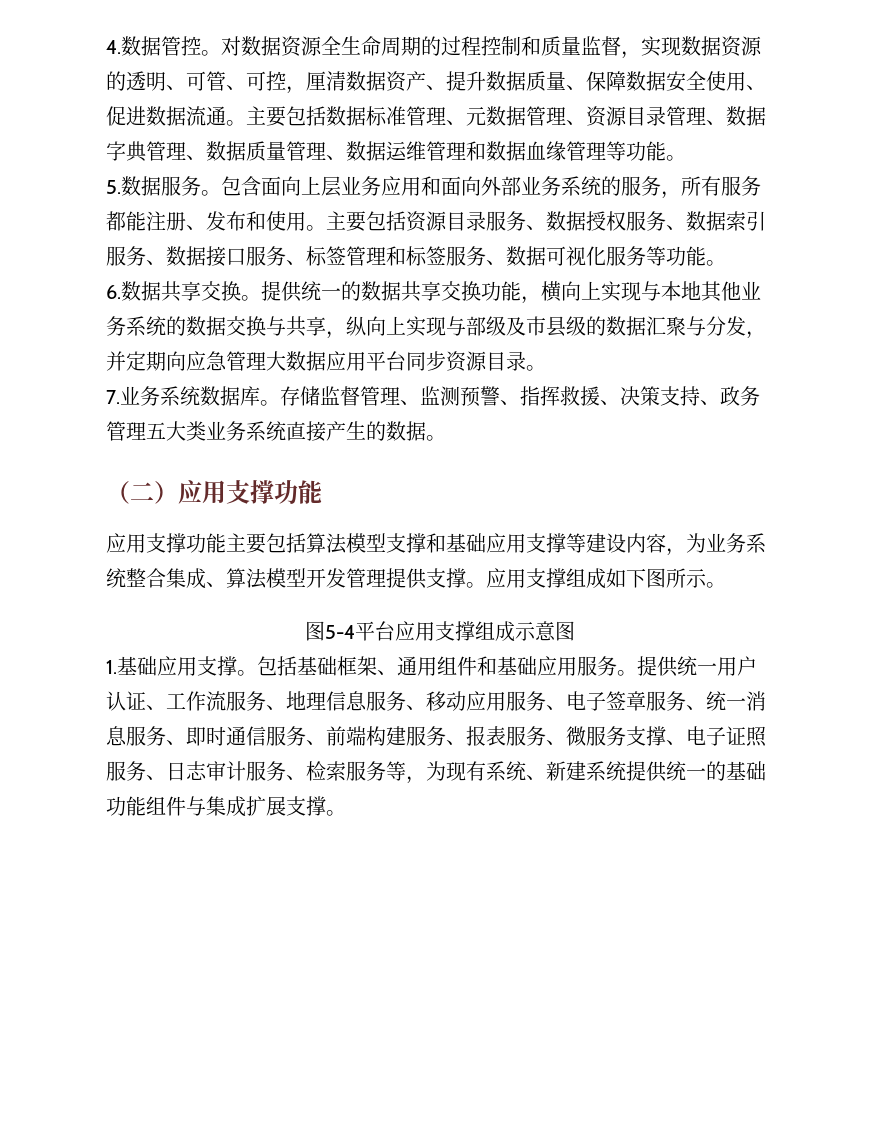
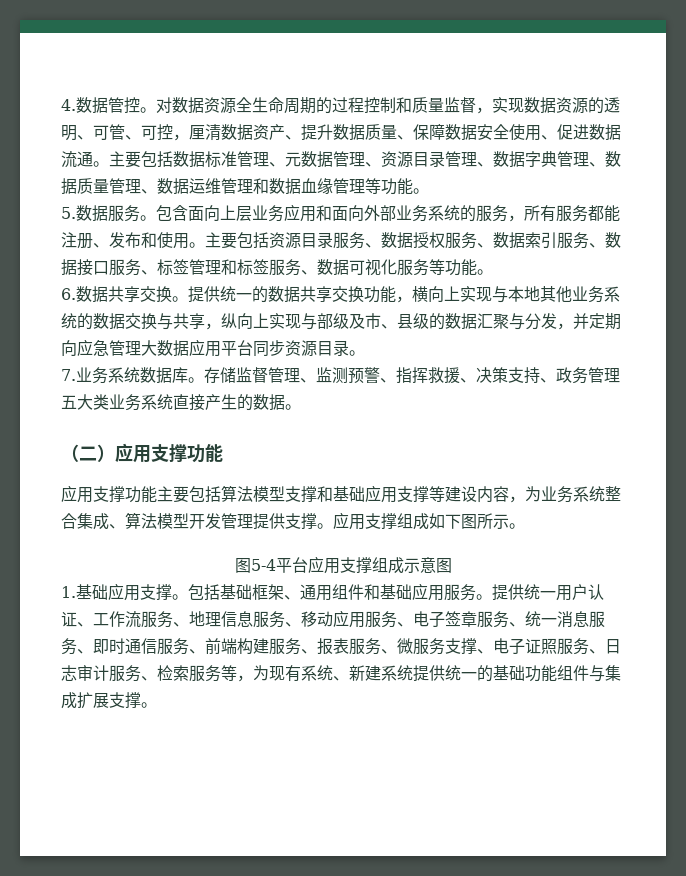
- 提供统一的数据共享交换功能，横向上实现与本地其他业务系统的数据交换与共享，纵向上实现与部级及市县级的数据汇聚与分发，并定期向应急管理大数据应用平台同步资源目录。
+ 提供统一的数据共享交换功能，横向上实现与本地其他业务系统的数据交换与共享，纵向上实现与部级及市、县级的数据汇聚与分发，并定期向应急管理大数据应用平台同步资源目录。

